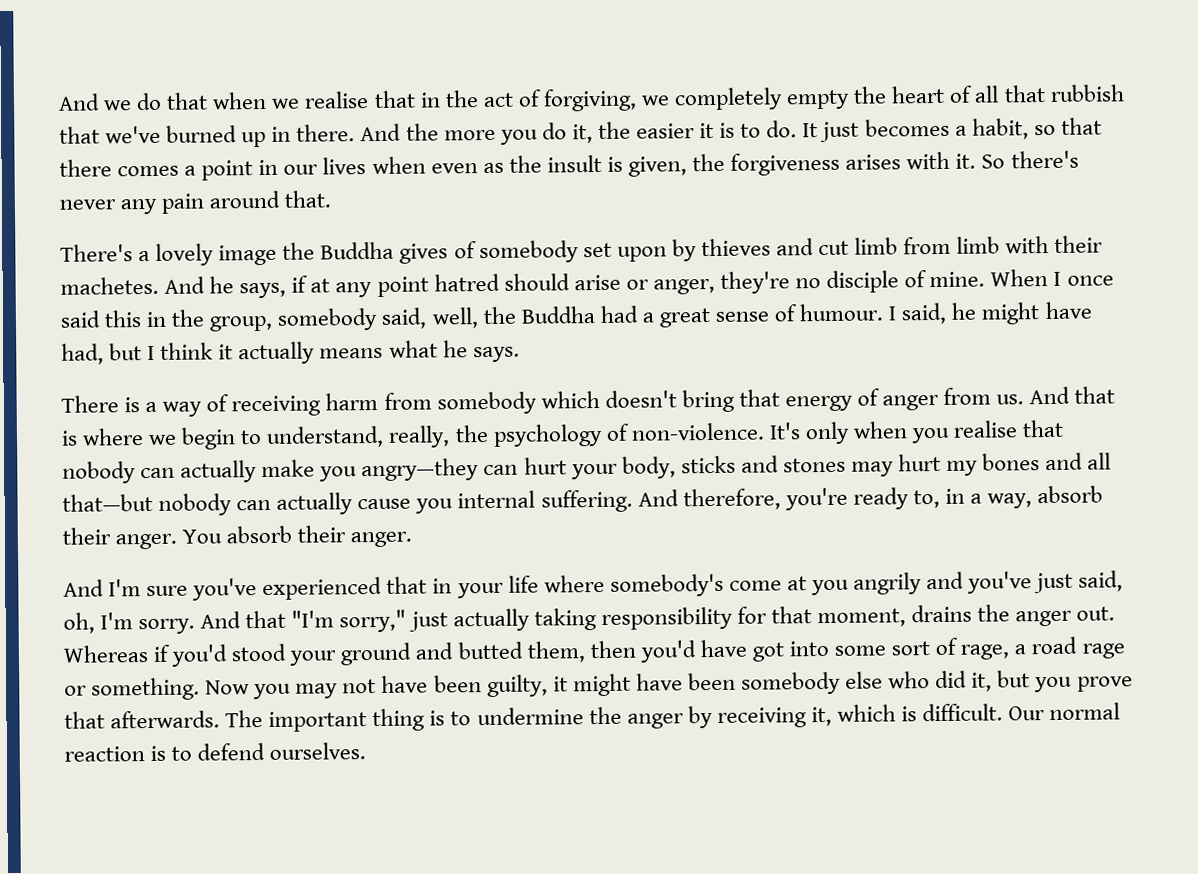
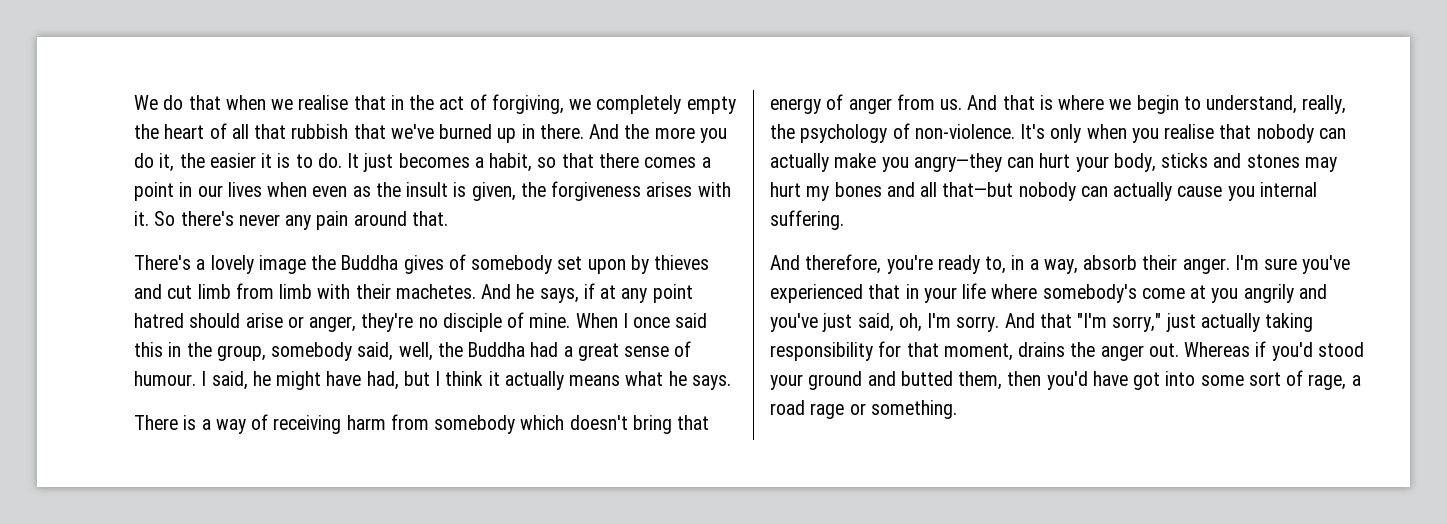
- And we do that when we realise that in the act of forgiving, we completely empty the heart of all that rubbish that we've burned up in there.
+ We do that when we realise that in the act of forgiving, we completely empty the heart of all that rubbish that we've burned up in there.
- It's only when you realise that nobody can actually make you angry—they can hurt your body, sticks and stones may hurt my bones and all that—but nobody can actually cause you internal suffering. And therefore, you're ready to, in a way, absorb their anger.
+ It's only when you realise that nobody can actually make you angry—they can hurt your body, sticks and stones may hurt my bones and all that—but nobody can actually cause you internal suffering.
+ And therefore, you're ready to, in a way, absorb their anger.
- You absorb their anger.
- And I'm sure you've experienced that in your life where somebody's come at you angrily and you've just said, oh, I'm sorry.
+ I'm sure you've experienced that in your life where somebody's come at you angrily and you've just said, oh, I'm sorry.
- Now you may not have been guilty, it might have been somebody else who did it, but you prove that afterwards. The important thing is to undermine the anger by receiving it, which is difficult. Our normal reaction is to defend ourselves.

